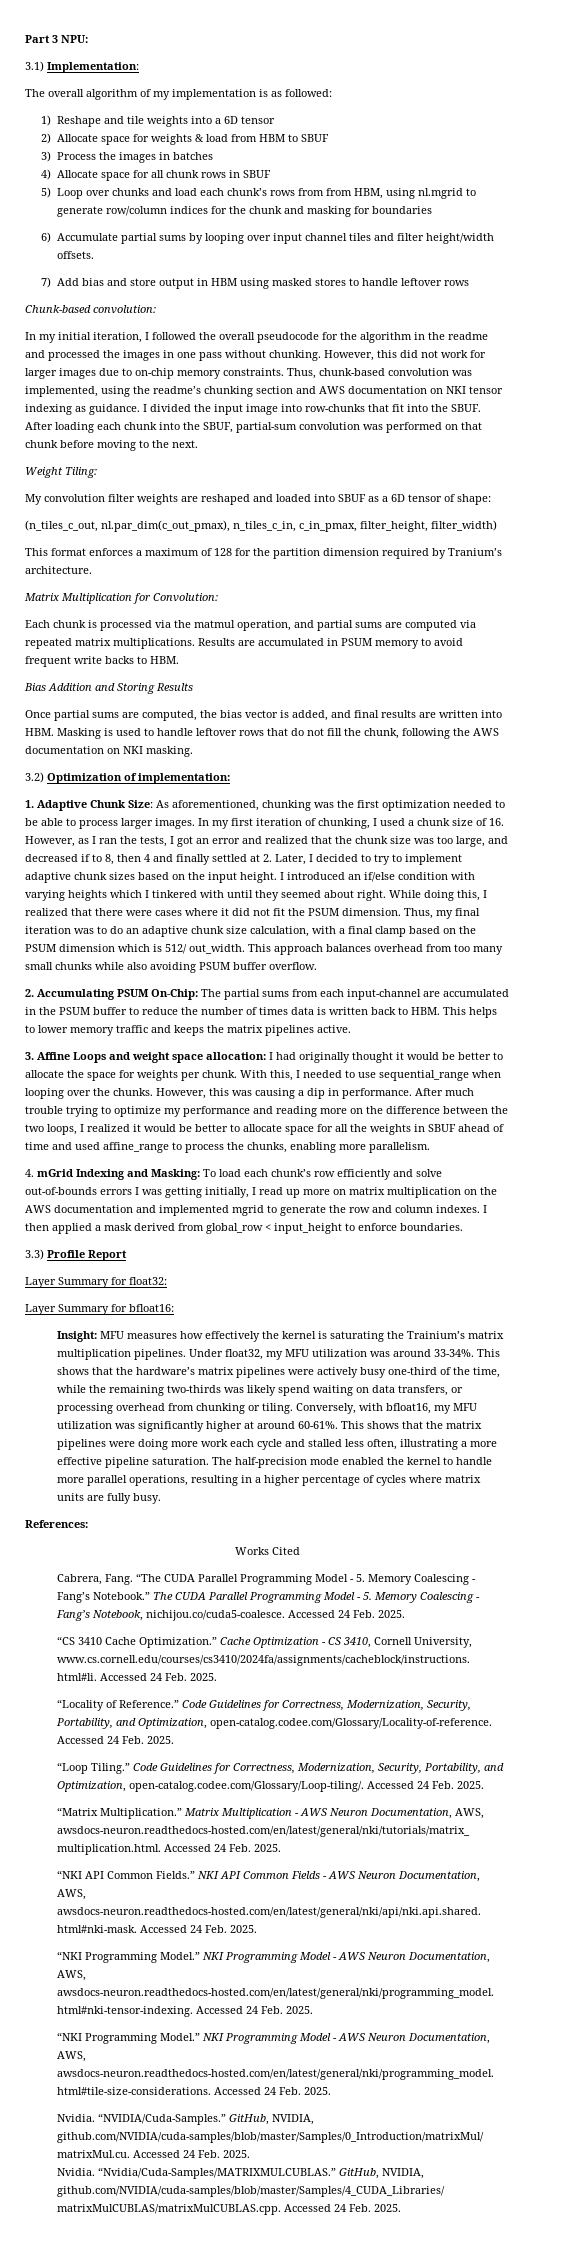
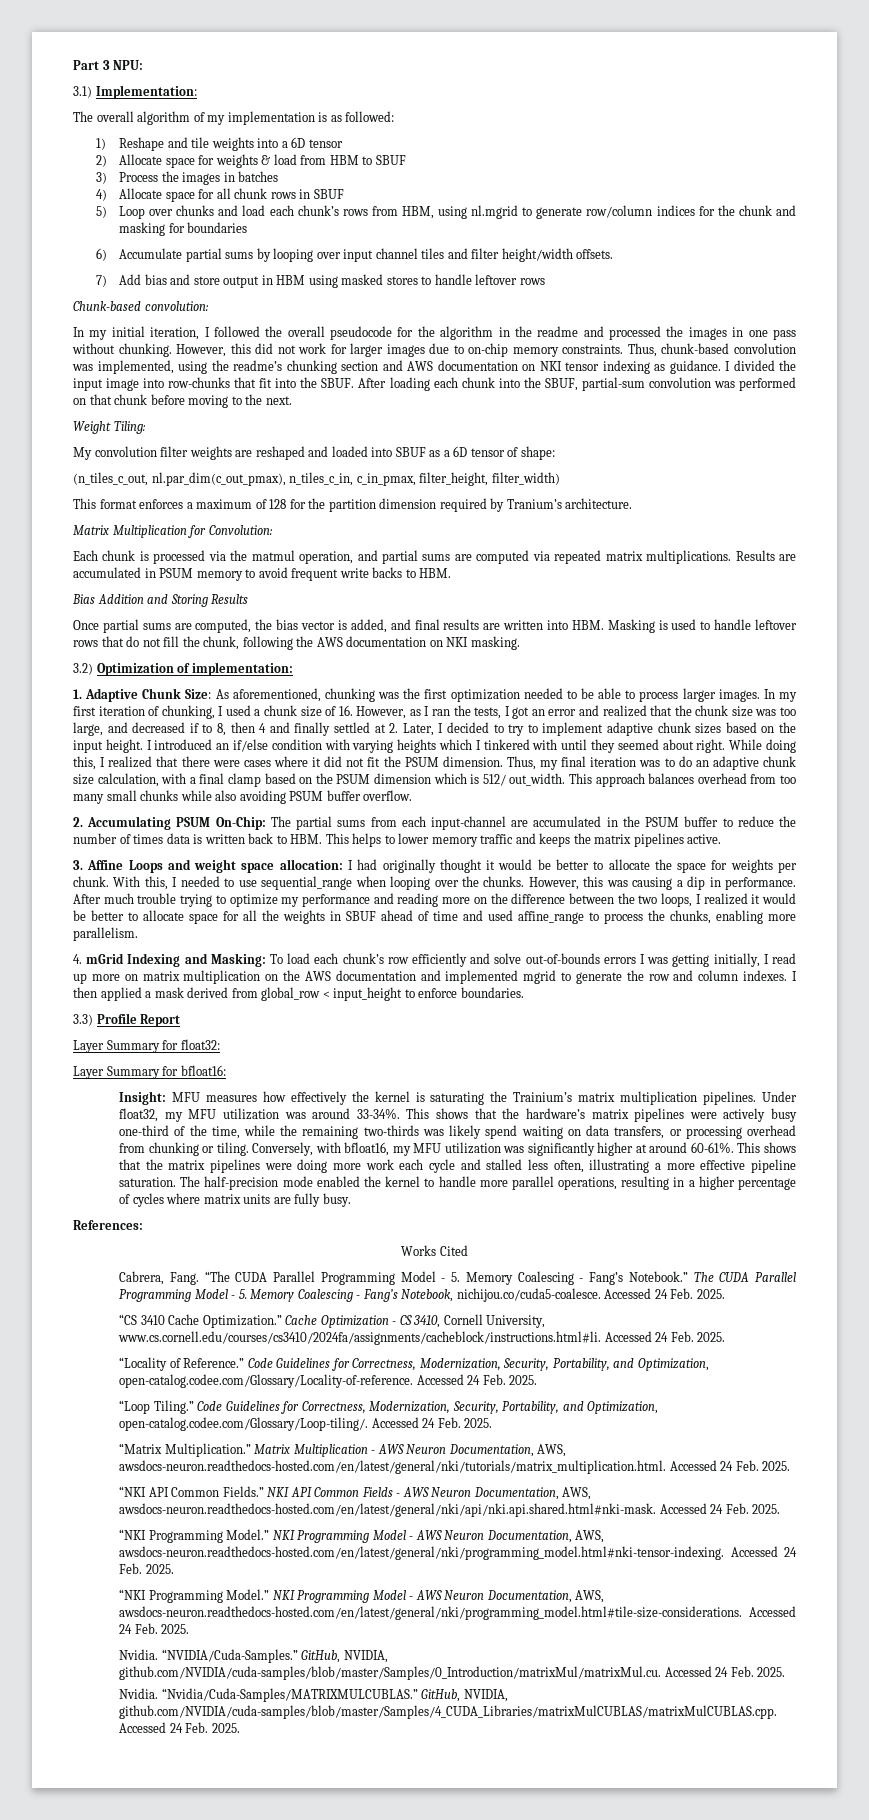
- 5) Loop over chunks and load each chunk’s rows from from HBM, using nl.mgrid to generate row/column indices for the chunk and masking for boundaries
+ 5) Loop over chunks and load each chunk’s rows from HBM, using nl.mgrid to generate row/column indices for the chunk and masking for boundaries

